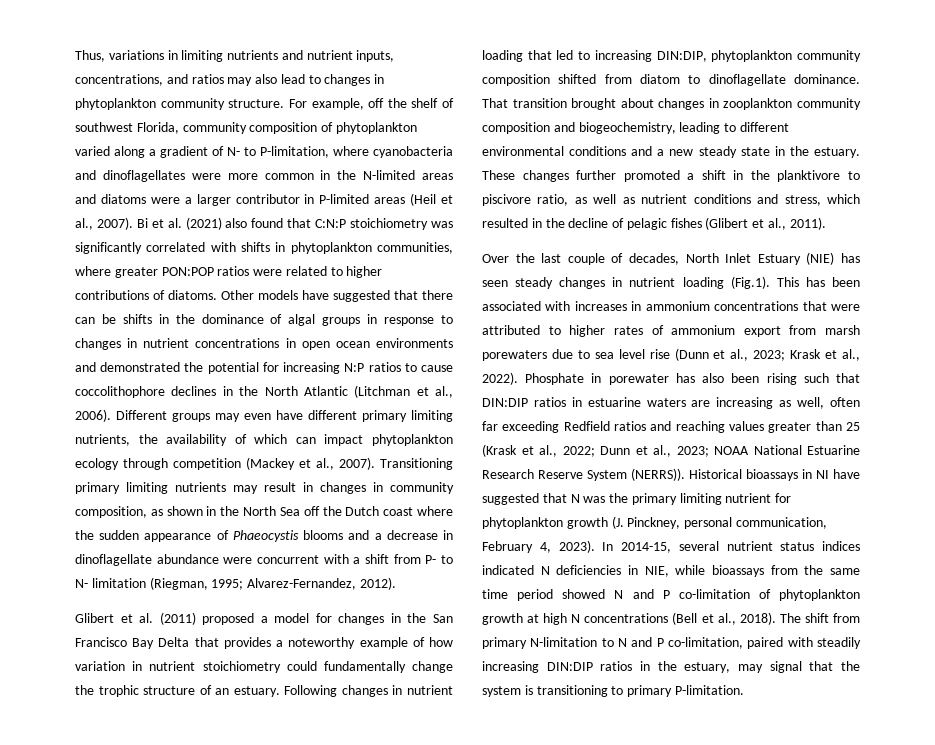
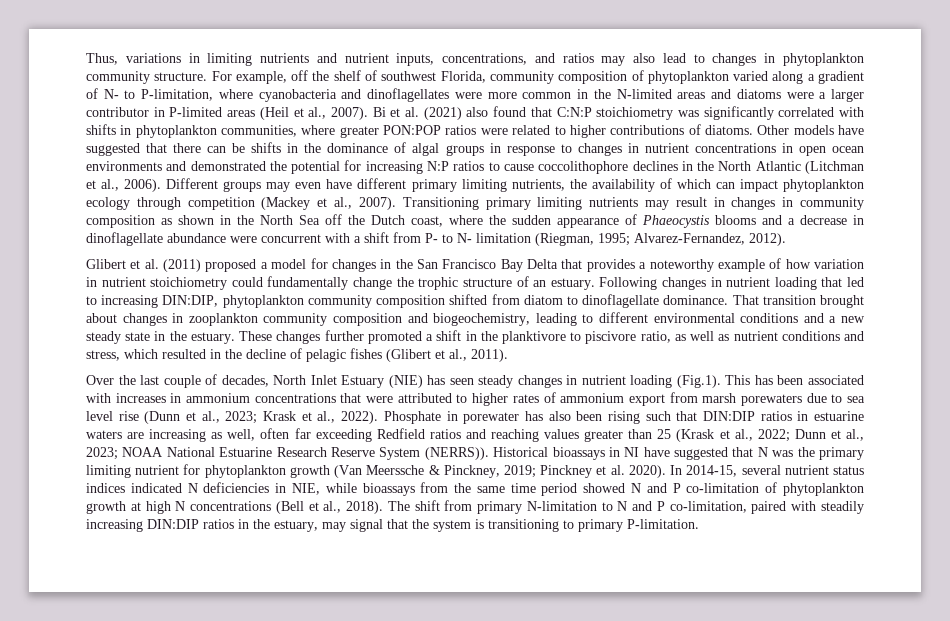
- Transitioning primary limiting nutrients may result in changes in community composition, as shown in the North Sea off the Dutch coast where the sudden appearance of Phaeocystis blooms and a decrease in dinoflagellate abundance were concurrent with a shift from P- to N- limitation (Riegman, 1995; Alvarez-Fernandez, 2012).
+ Transitioning primary limiting nutrients may result in changes in community composition as shown in the North Sea off the Dutch coast, where the sudden appearance of Phaeocystis blooms and a decrease in dinoflagellate abundance were concurrent with a shift from P- to N- limitation (Riegman, 1995; Alvarez-Fernandez, 2012).
- Historical bioassays in NI have suggested that N was the primary limiting nutrient for phytoplankton growth (J. Pinckney, personal communication, February 4, 2023).
+ Historical bioassays in NI have suggested that N was the primary limiting nutrient for phytoplankton growth (Van Meerssche & Pinckney, 2019; Pinckney et al. 2020).

